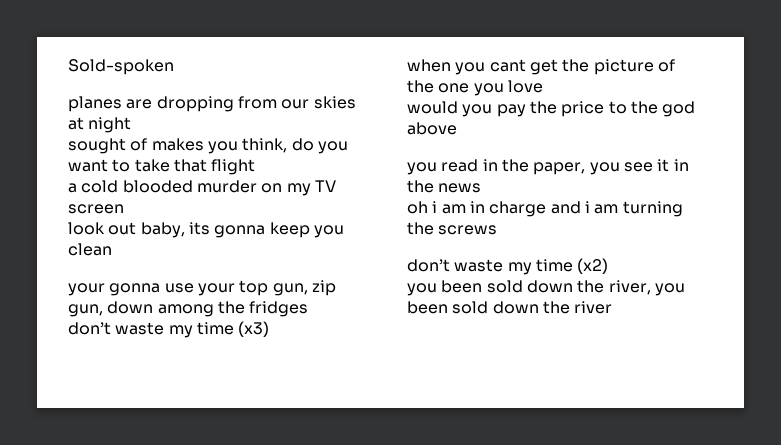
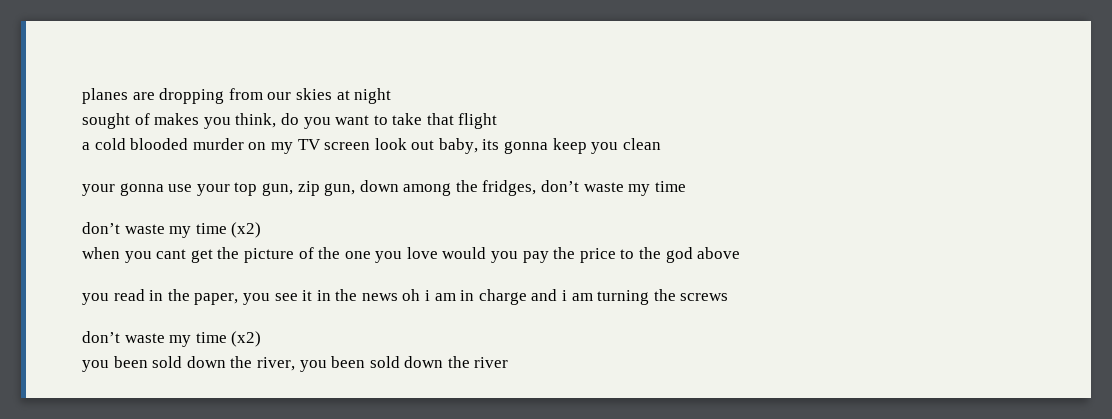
- Sold-spoken
- a cold blooded murder on my TV screen
- look out baby, its gonna keep you clean
+ a cold blooded murder on my TV screen look out baby, its gonna keep you clean
- your gonna use your top gun, zip gun, down among the fridges
- don’t waste my time (x3)
+ your gonna use your top gun, zip gun, down among the fridges, don’t waste my time
+ don’t waste my time (x2)
- when you cant get the picture of the one you love
- would you pay the price to the god above
+ when you cant get the picture of the one you love would you pay the price to the god above
- you read in the paper, you see it in the news
- oh i am in charge and i am turning the screws
+ you read in the paper, you see it in the news oh i am in charge and i am turning the screws

